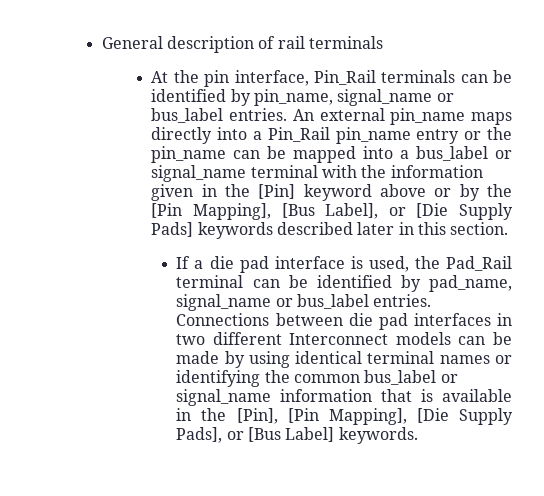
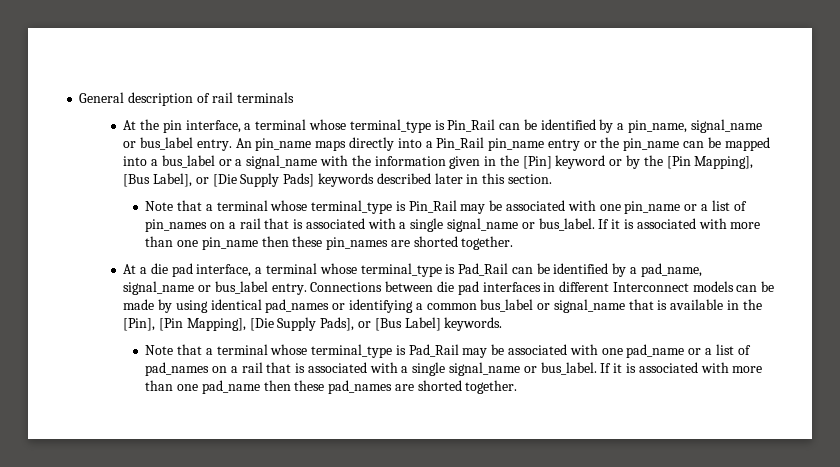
- At the pin interface, Pin_Rail terminals can be identified by pin_name, signal_name or bus_label entries. An external pin_name maps directly into a Pin_Rail pin_name entry or the pin_name can be mapped into a bus_label or signal_name terminal with the information given in the [Pin] keyword above or by the [Pin Mapping], [Bus Label], or [Die Supply Pads] keywords described later in this section.
+ At the pin interface, a terminal whose terminal_type is Pin_Rail can be identified by a pin_name, signal_name or bus_label entry. An pin_name maps directly into a Pin_Rail pin_name entry or the pin_name can be mapped into a bus_label or a signal_name with the information given in the [Pin] keyword or by the [Pin Mapping], [Bus Label], or [Die Supply Pads] keywords described later in this section.
- If a die pad interface is used, the Pad_Rail terminal can be identified by pad_name, signal_name or bus_label entries.
+ Note that a terminal whose terminal_type is Pin_Rail may be associated with one pin_name or a list of pin_names on a rail that is associated with a single signal_name or bus_label. If it is associated with more than one pin_name then these pin_names are shorted together.
+ At a die pad interface, a terminal whose terminal_type is Pad_Rail can be identified by a pad_name, signal_name or bus_label entry.
- Connections between die pad interfaces in two different Interconnect models can be made by using identical terminal names or identifying the common bus_label or signal_name information that is available in the [Pin], [Pin Mapping], [Die Supply Pads], or [Bus Label] keywords.
+ Connections between die pad interfaces in different Interconnect models can be made by using identical pad_names or identifying a common bus_label or signal_name that is available in the [Pin], [Pin Mapping], [Die Supply Pads], or [Bus Label] keywords.
+ Note that a terminal whose terminal_type is Pad_Rail may be associated with one pad_name or a list of pad_names on a rail that is associated with a single signal_name or bus_label. If it is associated with more than one pad_name then these pad_names are shorted together.

